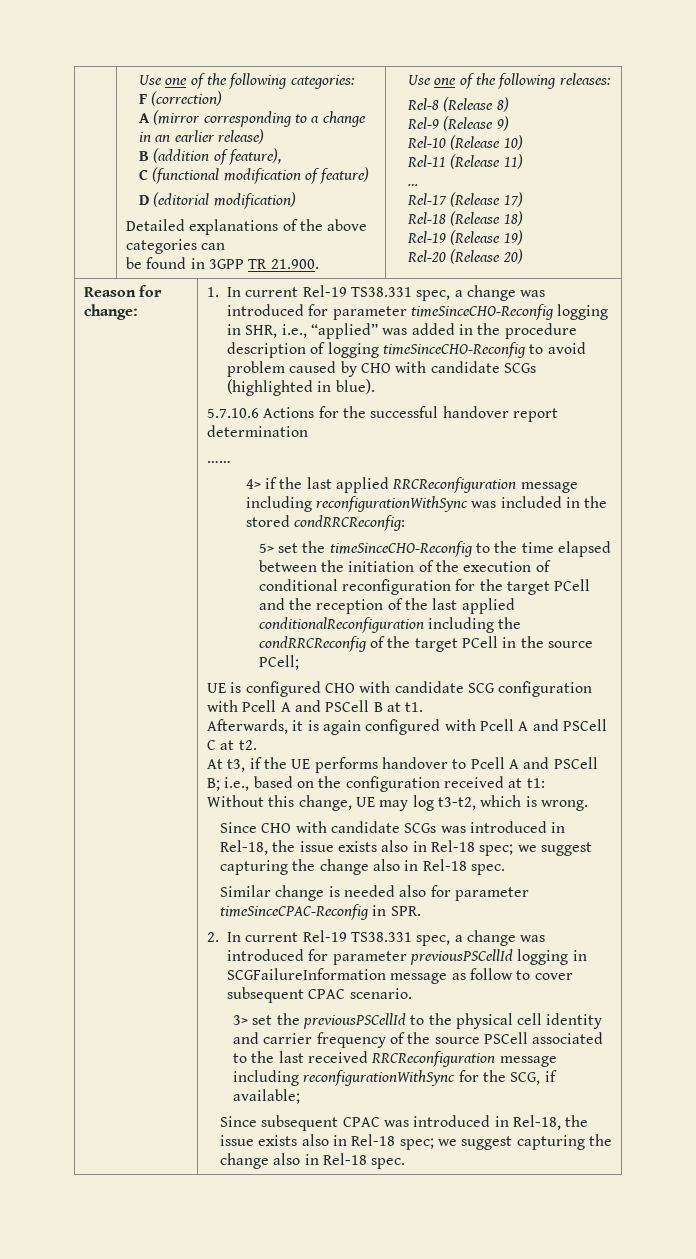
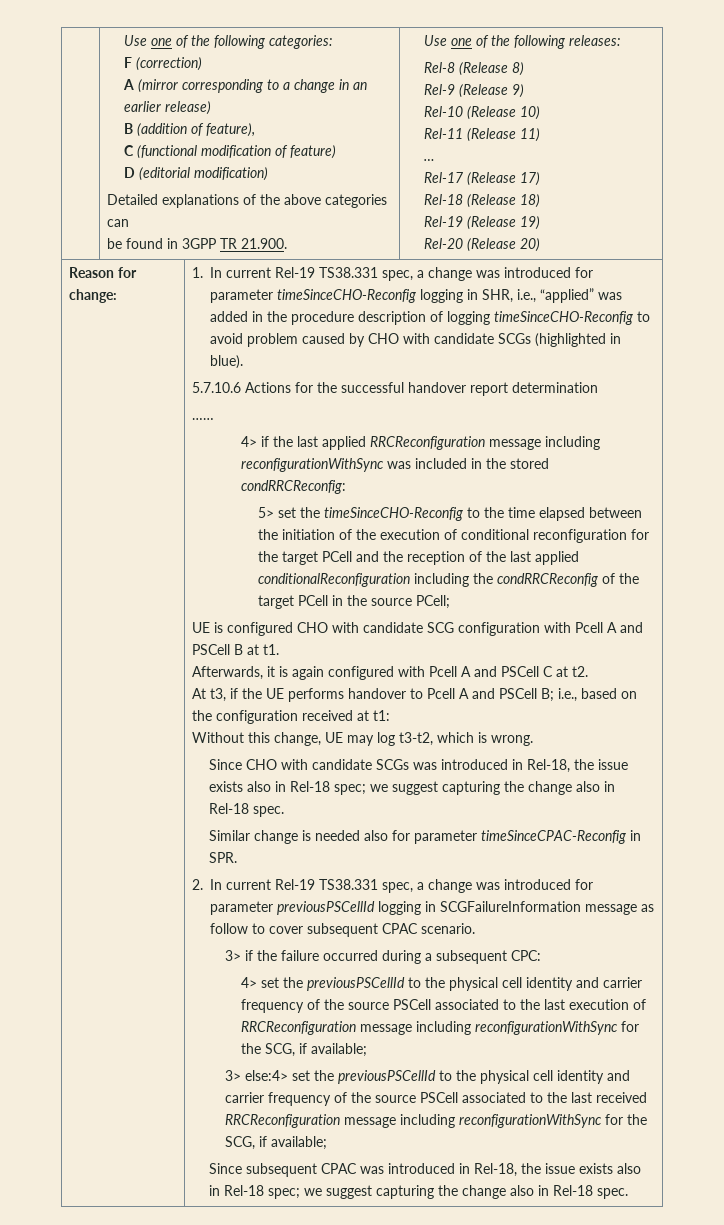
- 3> set the previousPSCellId to the physical cell identity and carrier frequency of the source PSCell associated to the last received RRCReconfiguration message including reconfigurationWithSync for the SCG, if available;
+ 3> if the failure occurred during a subsequent CPC:
+ 4> set the previousPSCellId to the physical cell identity and carrier frequency of the source PSCell associated to the last execution of RRCReconfiguration message including reconfigurationWithSync for the SCG, if available;
+ 3> else:4> set the previousPSCellId to the physical cell identity and carrier frequency of the source PSCell associated to the last received RRCReconfiguration message including reconfigurationWithSync for the SCG, if available;

